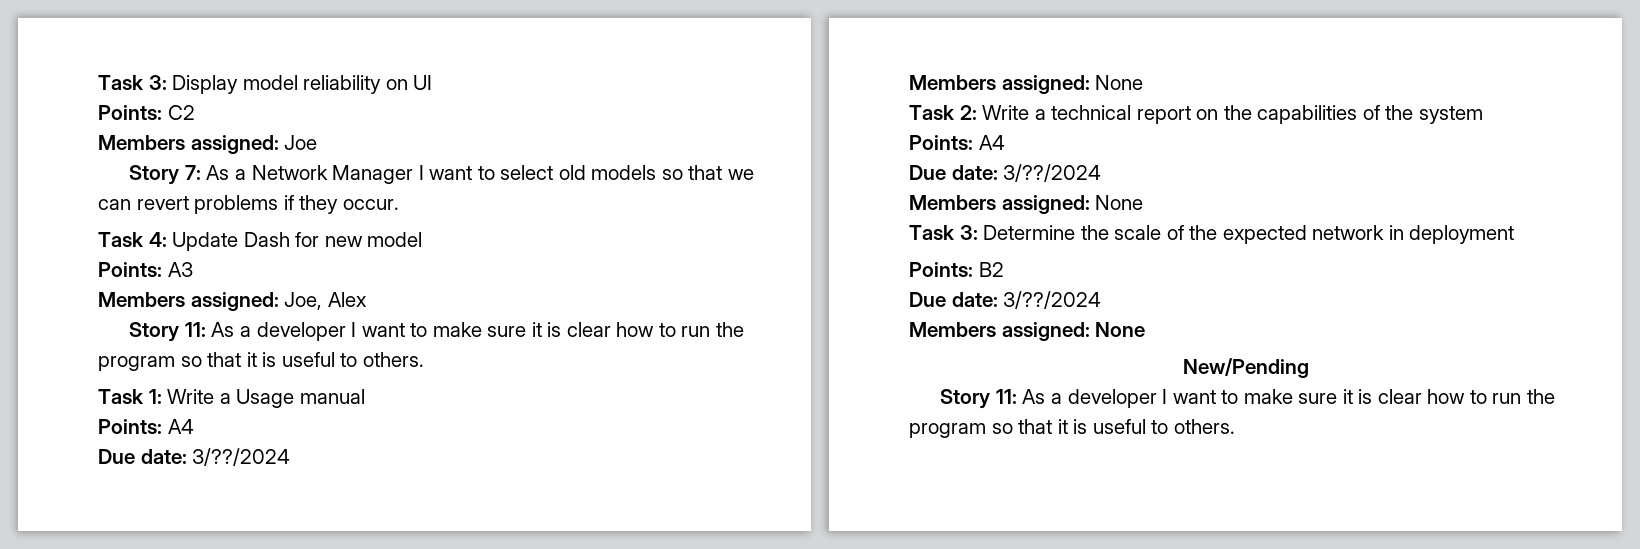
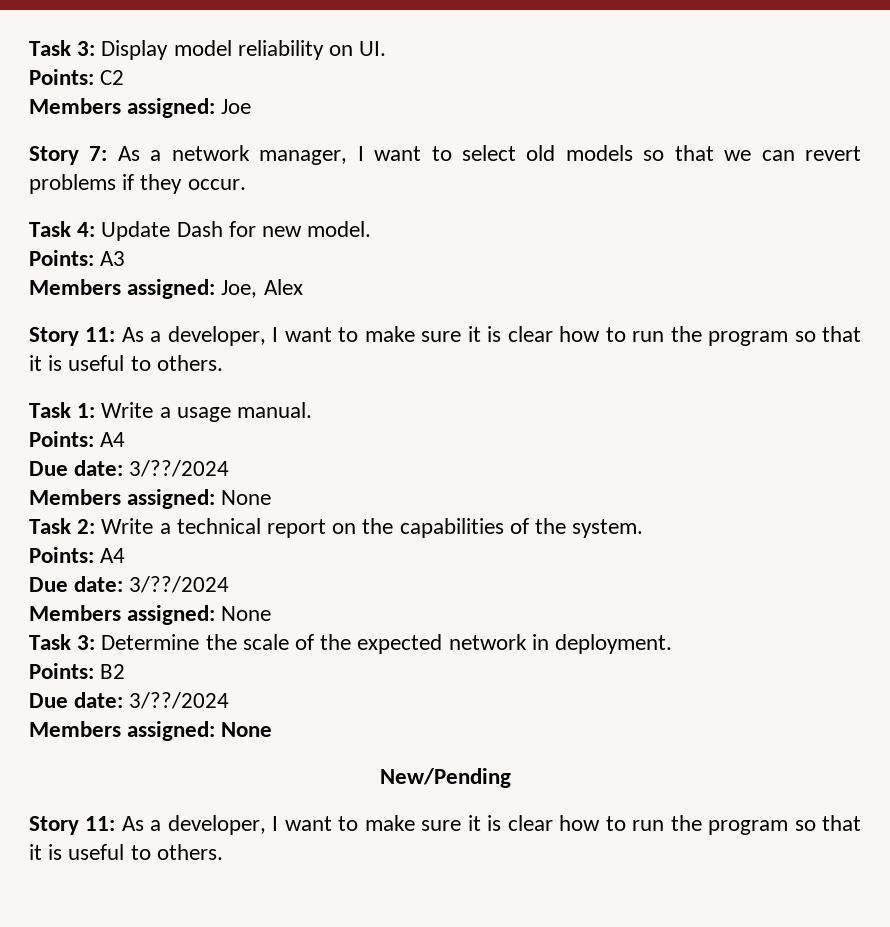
- Task 3: Display model reliability on UI
+ Task 3: Display model reliability on UI.
- Story 7: As a Network Manager I want to select old models so that we can revert problems if they occur.
+ Story 7: As a network manager, I want to select old models so that we can revert problems if they occur.
- Task 4: Update Dash for new model
+ Task 4: Update Dash for new model.
  Members assigned: Joe, Alex
- Story 11: As a developer I want to make sure it is clear how to run the program so that it is useful to others.
+ Story 11: As a developer, I want to make sure it is clear how to run the program so that it is useful to others.
- Task 1: Write a Usage manual
+ Task 1: Write a usage manual.
- Task 2: Write a technical report on the capabilities of the system
+ Task 2: Write a technical report on the capabilities of the system.
- Task 3: Determine the scale of the expected network in deployment
+ Task 3: Determine the scale of the expected network in deployment.
  New/Pending
- Story 11: As a developer I want to make sure it is clear how to run the program so that it is useful to others.
+ Story 11: As a developer, I want to make sure it is clear how to run the program so that it is useful to others.

